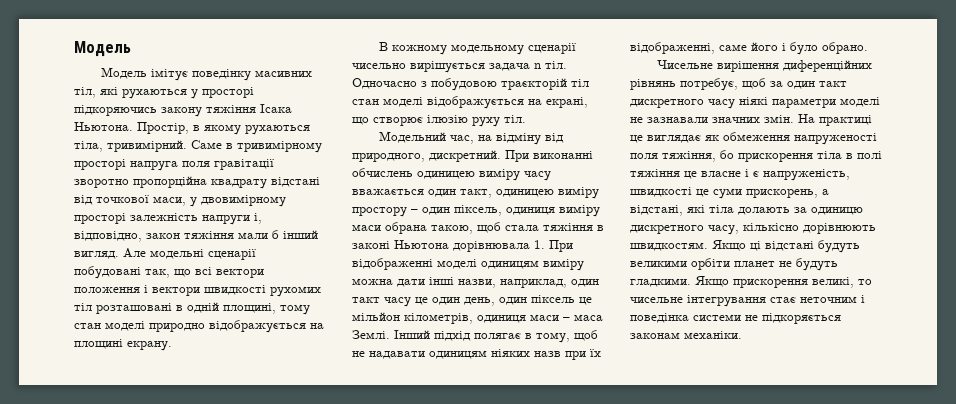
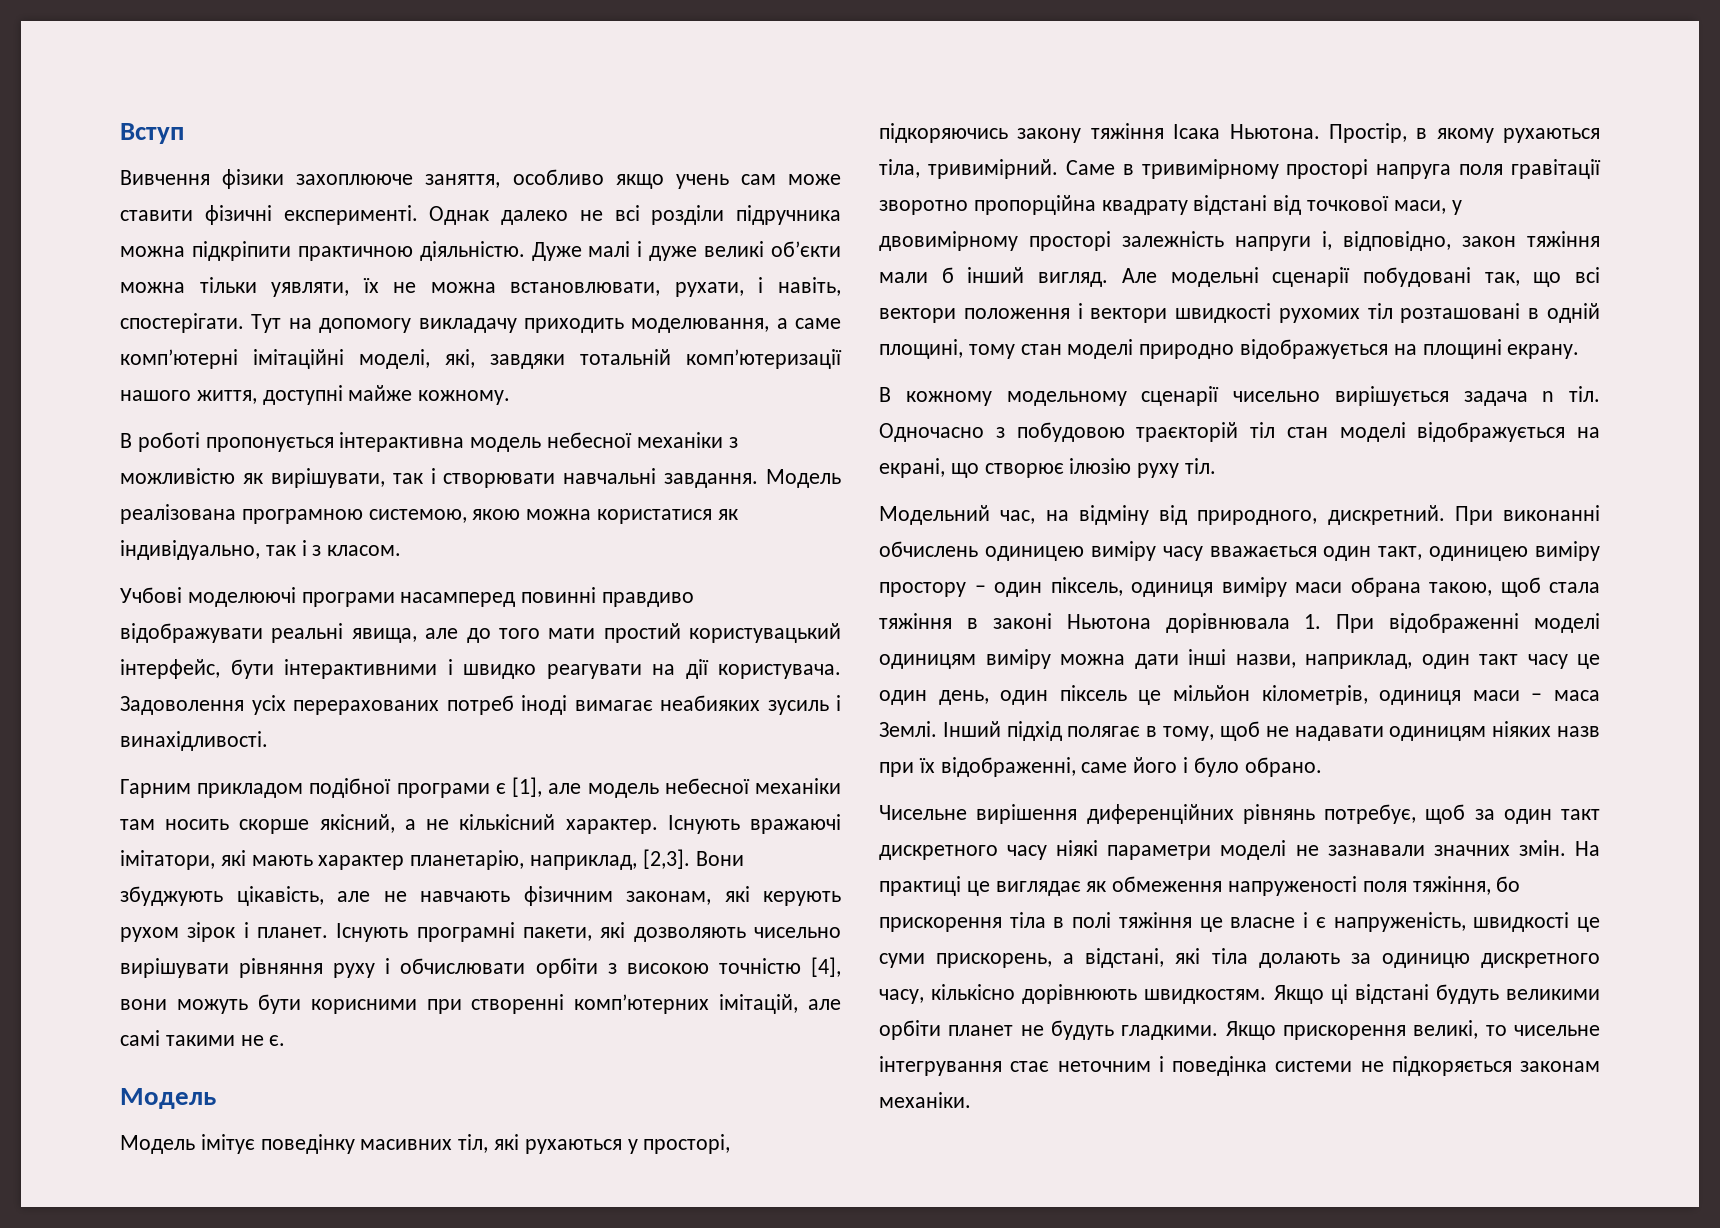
+ Вступ
+ Вивчення фізики захоплююче заняття, особливо якщо учень сам може ставити фізичні експерименті. Однак далеко не всі розділи підручника можна підкріпити практичною діяльністю. Дуже малі і дуже великі об’єкти можна тільки уявляти, їх не можна встановлювати, рухати, і навіть, спостерігати. Тут на допомогу викладачу приходить моделювання, а саме комп’ютерні імітаційні моделі, які, завдяки тотальній комп’ютеризації нашого життя, доступні майже кожному.
+ В роботі пропонується інтерактивна модель небесної механіки з можливістю як вирішувати, так і створювати навчальні завдання. Модель реалізована програмною системою, якою можна користатися як індивідуально, так і з класом.
+ Учбові моделюючі програми насамперед повинні правдиво відображувати реальні явища, але до того мати простий користувацький інтерфейс, бути інтерактивними і швидко реагувати на дії користувача. Задоволення усіх перерахованих потреб іноді вимагає неабияких зусиль і винахідливості.
+ Гарним прикладом подібної програми є [1], але модель небесної механіки там носить скорше якісний, а не кількісний характер. Існують вражаючі імітатори, які мають характер планетарію, наприклад, [2,3]. Вони збуджують цікавість, але не навчають фізичним законам, які керують рухом зірок і планет. Існують програмні пакети, які дозволяють чисельно вирішувати рівняння руху і обчислювати орбіти з високою точністю [4], вони можуть бути корисними при створенні комп’ютерних імітацій, але самі такими не є.
- Модель імітує поведінку масивних тіл, які рухаються у просторі підкоряючись закону тяжіння Ісака Ньютона.
+ Модель імітує поведінку масивних тіл, які рухаються у просторі, підкоряючись закону тяжіння Ісака Ньютона.

